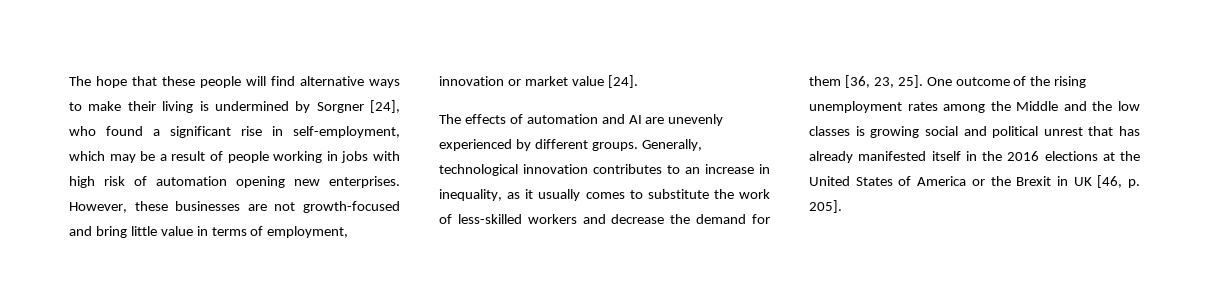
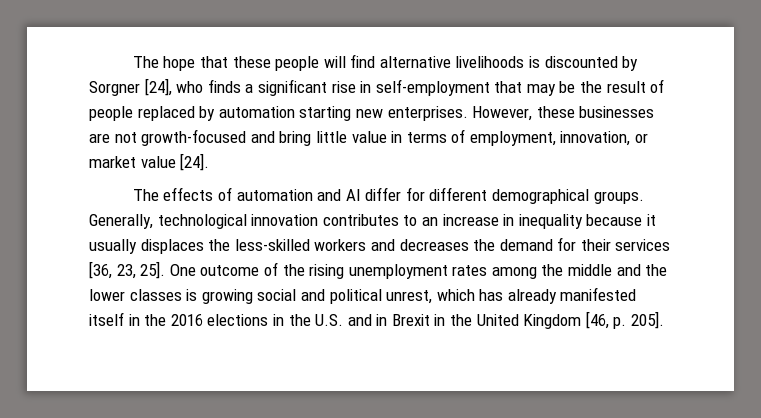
- The hope that these people will find alternative ways to make their living is undermined by Sorgner [24], who found a significant rise in self-employment, which may be a result of people working in jobs with high risk of automation opening new enterprises.
+ The hope that these people will find alternative livelihoods is discounted by Sorgner [24], who finds a significant rise in self-employment that may be the result of people replaced by automation starting new enterprises.
- However, these businesses are not growth-focused and bring little value in terms of employment, innovation or market value [24].
+ However, these businesses are not growth-focused and bring little value in terms of employment, innovation, or market value [24].
- The effects of automation and AI are unevenly experienced by different groups.
+ The effects of automation and AI differ for different demographical groups.
- Generally, technological innovation contributes to an increase in inequality, as it usually comes to substitute the work of less-skilled workers and decrease the demand for them [36, 23, 25].
+ Generally, technological innovation contributes to an increase in inequality because it usually displaces the less-skilled workers and decreases the demand for their services [36, 23, 25].
- One outcome of the rising unemployment rates among the Middle and the low classes is growing social and political unrest that has already manifested itself in the 2016 elections at the United States of America or the Brexit in UK [46, p. 205].
+ One outcome of the rising unemployment rates among the middle and the lower classes is growing social and political unrest, which has already manifested itself in the 2016 elections in the U.S. and in Brexit in the United Kingdom [46, p. 205].

